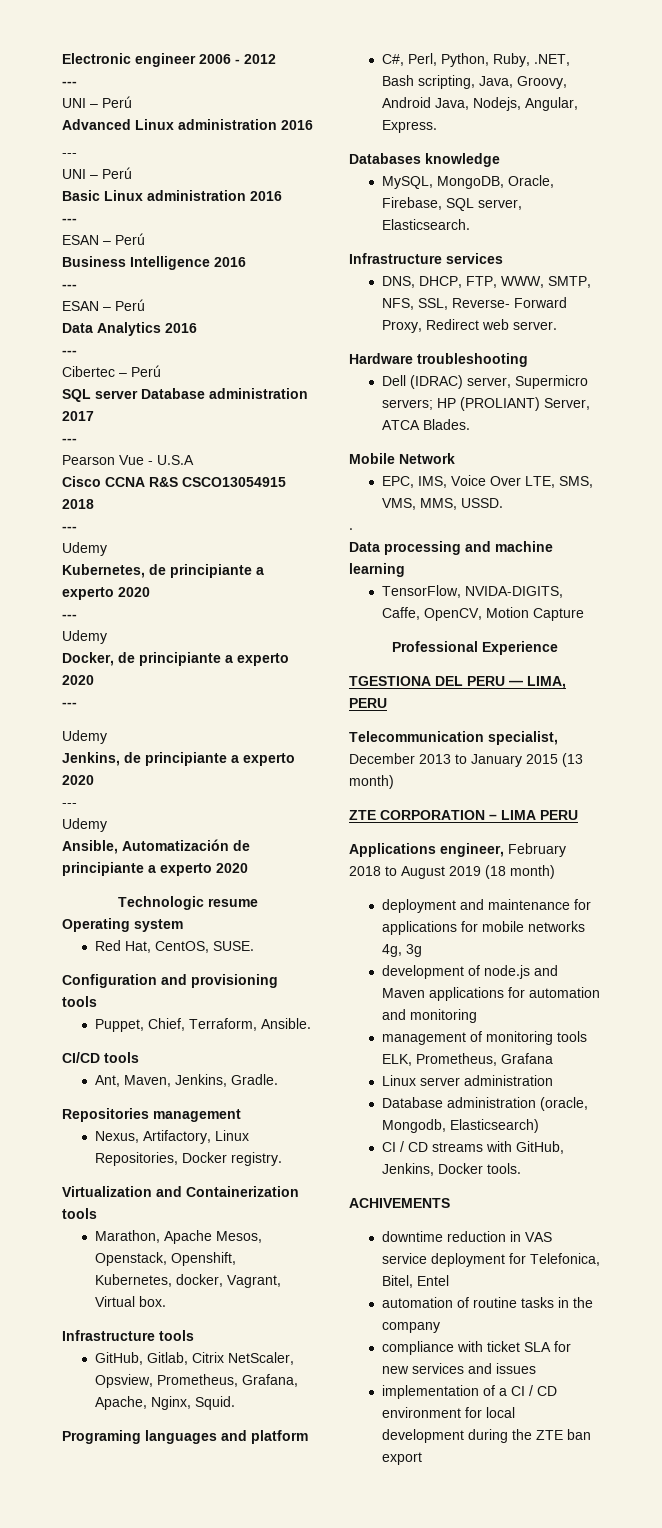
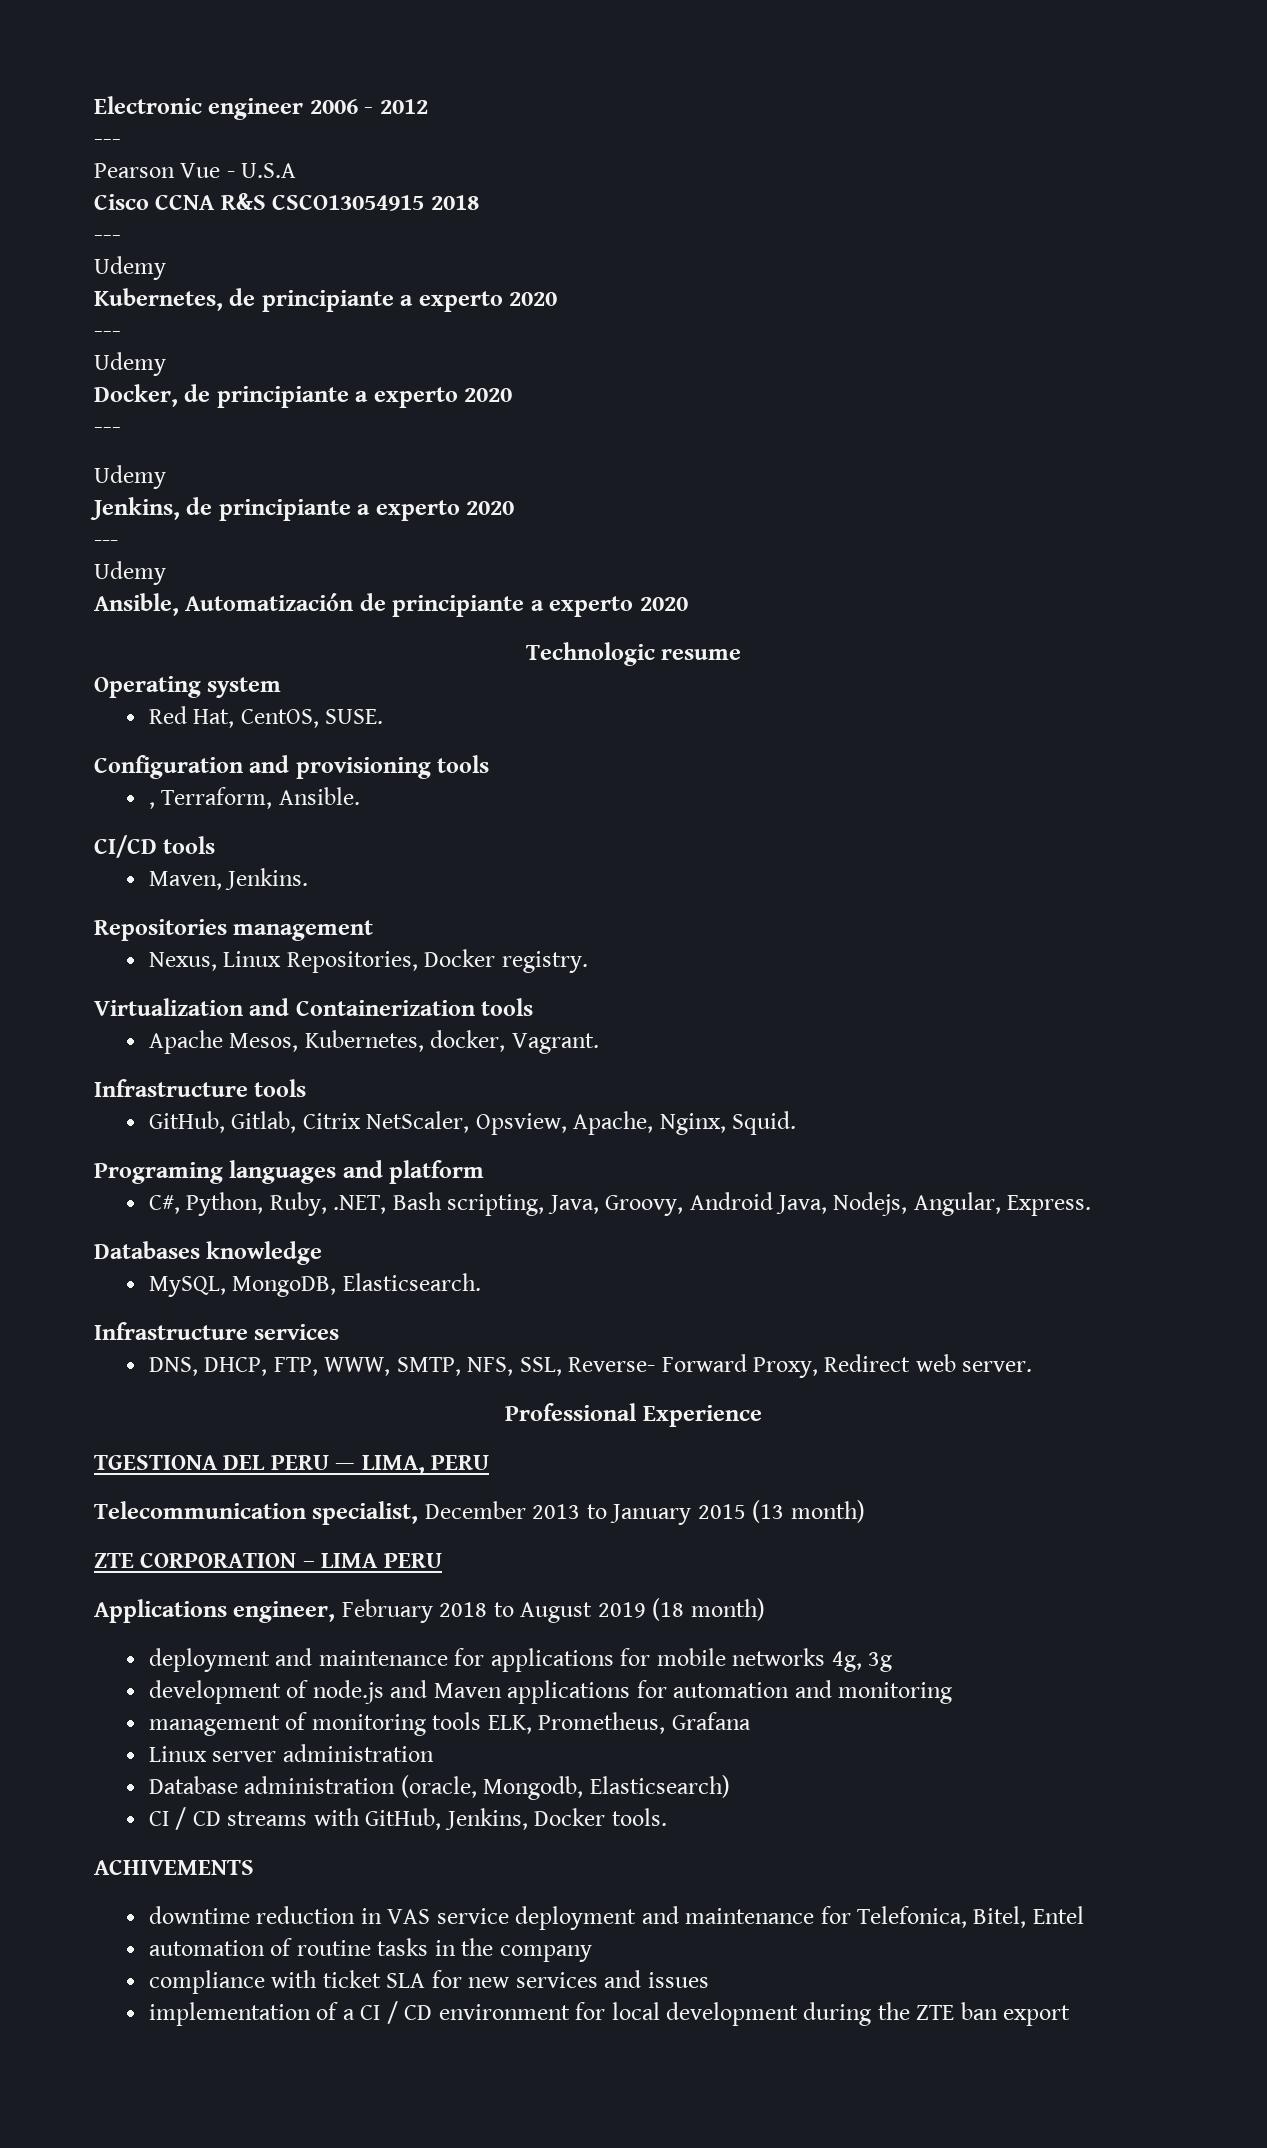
  Electronic engineer 2006 - 2012
- ---
- UNI – Perú
- Advanced Linux administration 2016
- ---
- UNI – Perú
- Basic Linux administration 2016
- ---
- ESAN – Perú
- Business Intelligence 2016
- ---
- ESAN – Perú
- Data Analytics 2016
- ---
- Cibertec – Perú
- SQL server Database administration 2017
- Puppet, Chief, Terraform, Ansible.
+ , Terraform, Ansible.
- Ant, Maven, Jenkins, Gradle.
+ Maven, Jenkins.
- Nexus, Artifactory, Linux Repositories, Docker registry.
+ Nexus, Linux Repositories, Docker registry.
- Marathon, Apache Mesos, Openstack, Openshift, Kubernetes, docker, Vagrant, Virtual box.
+ Apache Mesos, Kubernetes, docker, Vagrant.
- GitHub, Gitlab, Citrix NetScaler, Opsview, Prometheus, Grafana, Apache, Nginx, Squid.
+ GitHub, Gitlab, Citrix NetScaler, Opsview, Apache, Nginx, Squid.
- C#, Perl, Python, Ruby, .NET, Bash scripting, Java, Groovy, Android Java, Nodejs, Angular, Express.
+ C#, Python, Ruby, .NET, Bash scripting, Java, Groovy, Android Java, Nodejs, Angular, Express.
- MySQL, MongoDB, Oracle, Firebase, SQL server, Elasticsearch.
+ MySQL, MongoDB, Elasticsearch.
- Hardware troubleshooting
- Dell (IDRAC) server, Supermicro servers; HP (PROLIANT) Server, ATCA Blades.
- Mobile Network
- EPC, IMS, Voice Over LTE, SMS, VMS, MMS, USSD.
- .
- Data processing and machine learning
- TensorFlow, NVIDA-DIGITS, Caffe, OpenCV, Motion Capture
- downtime reduction in VAS service deployment for Telefonica, Bitel, Entel
+ downtime reduction in VAS service deployment and maintenance for Telefonica, Bitel, Entel

